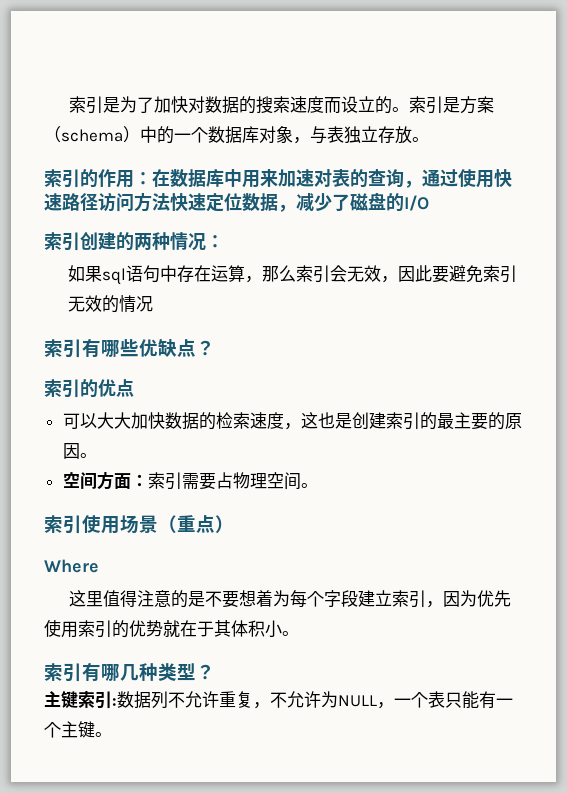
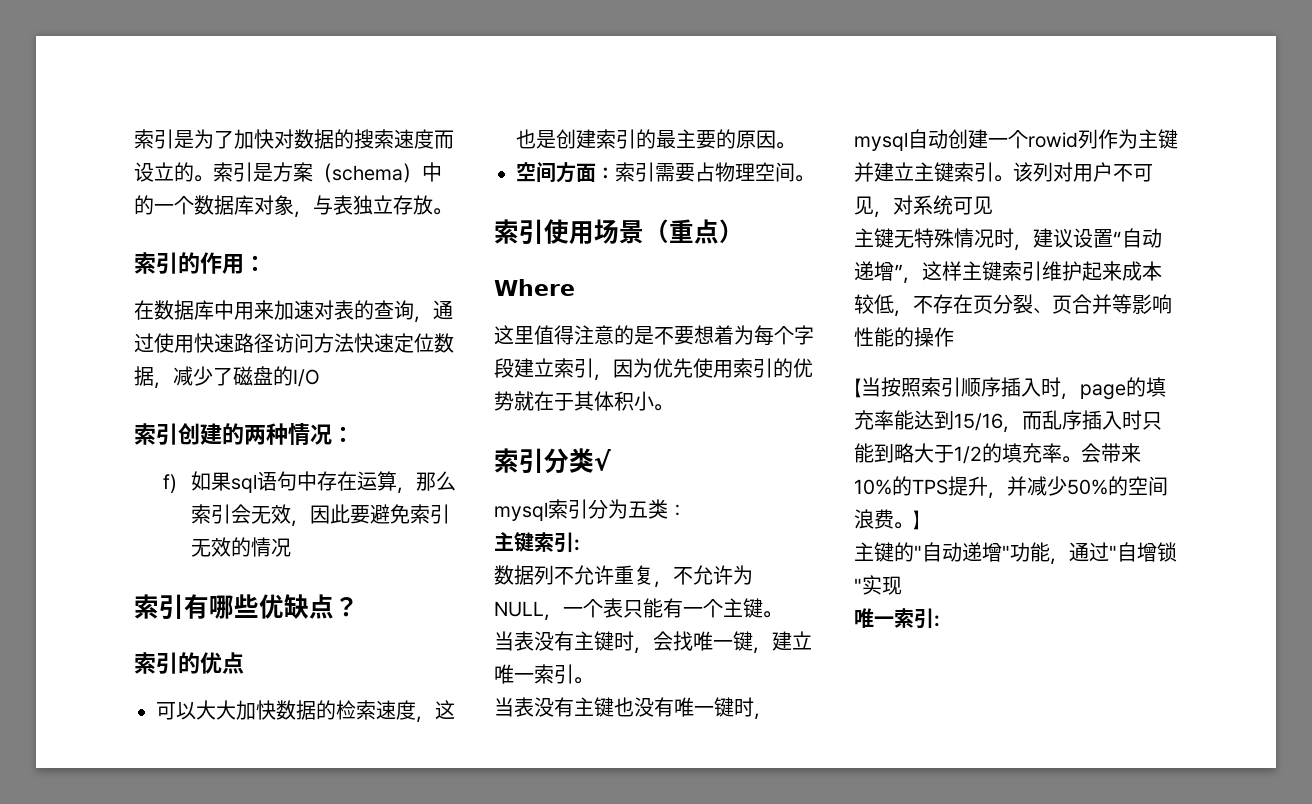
- 索引的作用：在数据库中用来加速对表的查询，通过使用快速路径访问方法快速定位数据，减少了磁盘的I/O
+ 索引的作用：
+ 在数据库中用来加速对表的查询，通过使用快速路径访问方法快速定位数据，减少了磁盘的I/O
- 如果sql语句中存在运算，那么索引会无效，因此要避免索引无效的情况
+ f)如果sql语句中存在运算，那么索引会无效，因此要避免索引无效的情况
- 索引有哪几种类型？
+ 索引分类√
+ mysql索引分为五类：
- 主键索引:数据列不允许重复，不允许为NULL，一个表只能有一个主键。
+ 主键索引:
+ 数据列不允许重复，不允许为NULL，一个表只能有一个主键。
+ 当表没有主键时，会找唯一键，建立唯一索引。
+ 当表没有主键也没有唯一键时，mysql自动创建一个rowid列作为主键并建立主键索引。该列对用户不可见，对系统可见
+ 主键无特殊情况时，建议设置“自动递增”，这样主键索引维护起来成本较低，不存在页分裂、页合并等影响性能的操作
+ 【当按照索引顺序插入时，page的填充率能达到15/16，而乱序插入时只能到略大于1/2的填充率。会带来10%的TPS提升，并减少50%的空间浪费。】
+ 主键的"自动递增"功能，通过"自增锁"实现
+ 唯一索引:

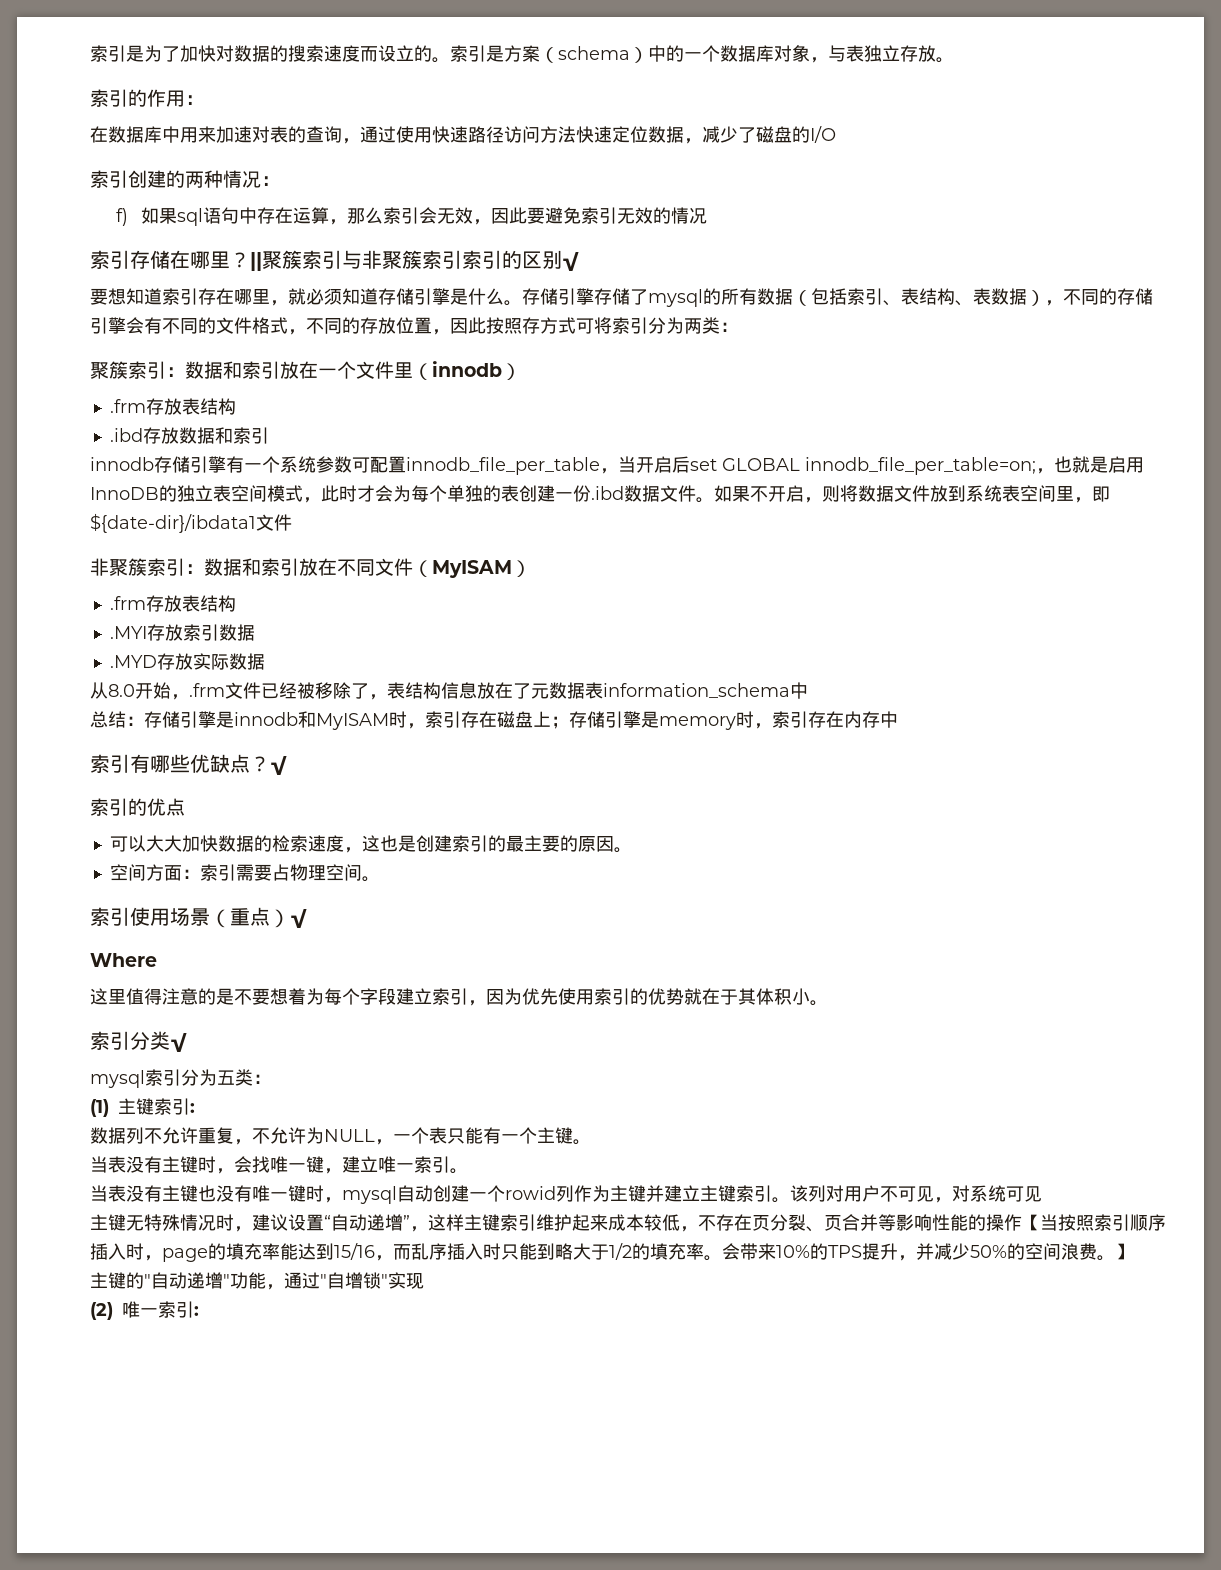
+ 索引存储在哪里？||聚簇索引与非聚簇索引索引的区别√
+ 要想知道索引存在哪里，就必须知道存储引擎是什么。存储引擎存储了mysql的所有数据（包括索引、表结构、表数据），不同的存储引擎会有不同的文件格式，不同的存放位置，因此按照存方式可将索引分为两类：
+ 聚簇索引：数据和索引放在一个文件里（innodb）
+ .frm存放表结构
+ .ibd存放数据和索引
+ innodb存储引擎有一个系统参数可配置innodb_file_per_table，当开启后set GLOBAL innodb_file_per_table=on;，也就是启用InnoDB的独立表空间模式，此时才会为每个单独的表创建一份.ibd数据文件。如果不开启，则将数据文件放到系统表空间里，即${date-dir}/ibdata1文件
+ 非聚簇索引：数据和索引放在不同文件（MyISAM）
+ .frm存放表结构
+ .MYI存放索引数据
+ .MYD存放实际数据
+ 从8.0开始，.frm文件已经被移除了，表结构信息放在了元数据表information_schema中
+ 总结：存储引擎是innodb和MyISAM时，索引存在磁盘上；存储引擎是memory时，索引存在内存中
- 索引有哪些优缺点？
+ 索引有哪些优缺点？√
- 索引使用场景（重点）
+ 索引使用场景（重点）√
- 主键索引:
+ (1)主键索引:
- 主键无特殊情况时，建议设置“自动递增”，这样主键索引维护起来成本较低，不存在页分裂、页合并等影响性能的操作
- 【当按照索引顺序插入时，page的填充率能达到15/16，而乱序插入时只能到略大于1/2的填充率。
+ 主键无特殊情况时，建议设置“自动递增”，这样主键索引维护起来成本较低，不存在页分裂、页合并等影响性能的操作【当按照索引顺序插入时，page的填充率能达到15/16，而乱序插入时只能到略大于1/2的填充率。
- 唯一索引:
+ (2)唯一索引:

